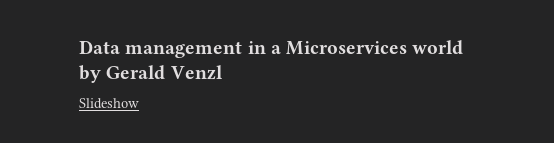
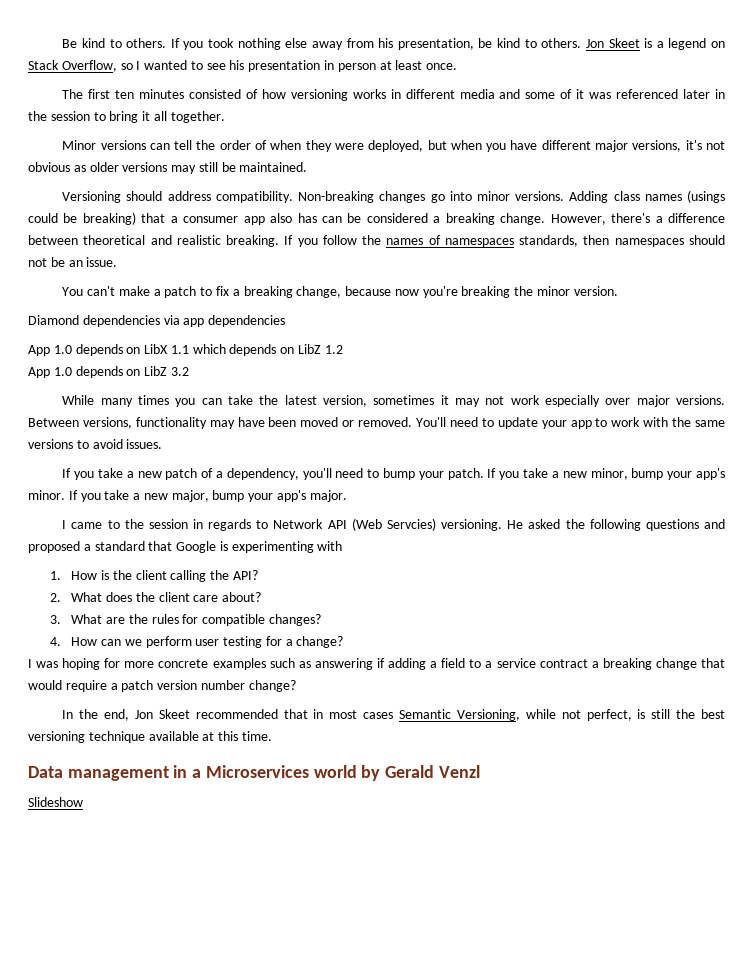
+ Be kind to others. If you took nothing else away from his presentation, be kind to others. Jon Skeet is a legend on Stack Overflow, so I wanted to see his presentation in person at least once.
+ The first ten minutes consisted of how versioning works in different media and some of it was referenced later in the session to bring it all together.
+ Minor versions can tell the order of when they were deployed, but when you have different major versions, it's not obvious as older versions may still be maintained.
+ Versioning should address compatibility. Non-breaking changes go into minor versions. Adding class names (usings could be breaking) that a consumer app also has can be considered a breaking change. However, there's a difference between theoretical and realistic breaking. If you follow the names of namespaces standards, then namespaces should not be an issue.
+ You can't make a patch to fix a breaking change, because now you're breaking the minor version.
+ Diamond dependencies via app dependencies
+ App 1.0 depends on LibX 1.1 which depends on LibZ 1.2
+ App 1.0 depends on LibZ 3.2
+ While many times you can take the latest version, sometimes it may not work especially over major versions. Between versions, functionality may have been moved or removed. You'll need to update your app to work with the same versions to avoid issues.
+ If you take a new patch of a dependency, you'll need to bump your patch. If you take a new minor, bump your app's minor. If you take a new major, bump your app's major.
+ I came to the session in regards to Network API (Web Servcies) versioning. He asked the following questions and proposed a standard that Google is experimenting with
+ 1. How is the client calling the API?
+ 2. What does the client care about?
+ 3. What are the rules for compatible changes?
+ 4. How can we perform user testing for a change?
+ I was hoping for more concrete examples such as answering if adding a field to a service contract a breaking change that would require a patch version number change?
+ In the end, Jon Skeet recommended that in most cases Semantic Versioning, while not perfect, is still the best versioning technique available at this time.

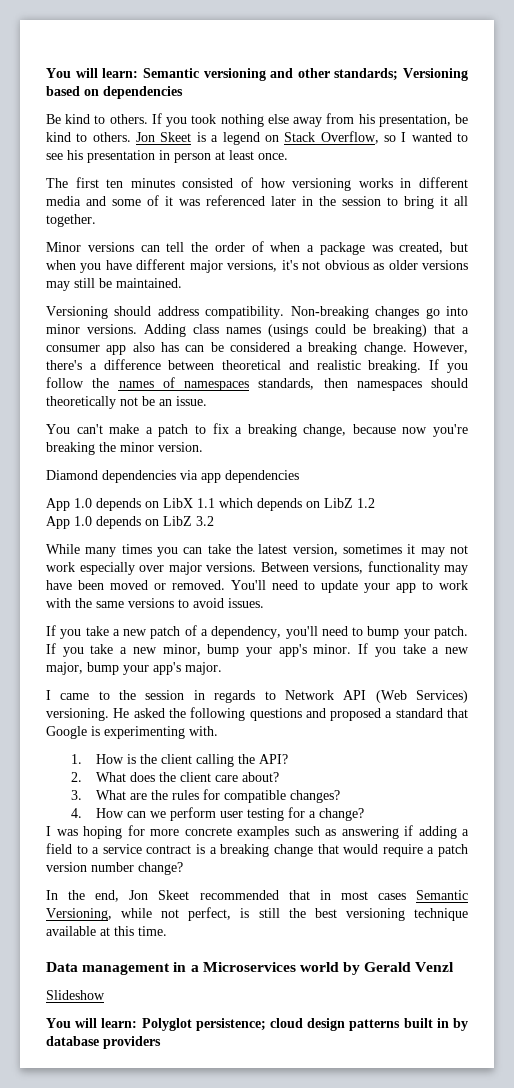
+ You will learn: Semantic versioning and other standards; Versioning based on dependencies
- Minor versions can tell the order of when they were deployed, but when you have different major versions, it's not obvious as older versions may still be maintained.
+ Minor versions can tell the order of when a package was created, but when you have different major versions, it's not obvious as older versions may still be maintained.
- If you follow the names of namespaces standards, then namespaces should not be an issue.
+ If you follow the names of namespaces standards, then namespaces should theoretically not be an issue.
- I came to the session in regards to Network API (Web Servcies) versioning.
+ I came to the session in regards to Network API (Web Services) versioning.
- He asked the following questions and proposed a standard that Google is experimenting with
+ He asked the following questions and proposed a standard that Google is experimenting with.
- I was hoping for more concrete examples such as answering if adding a field to a service contract a breaking change that would require a patch version number change?
+ I was hoping for more concrete examples such as answering if adding a field to a service contract is a breaking change that would require a patch version number change?
+ You will learn: Polyglot persistence; cloud design patterns built in by database providers

